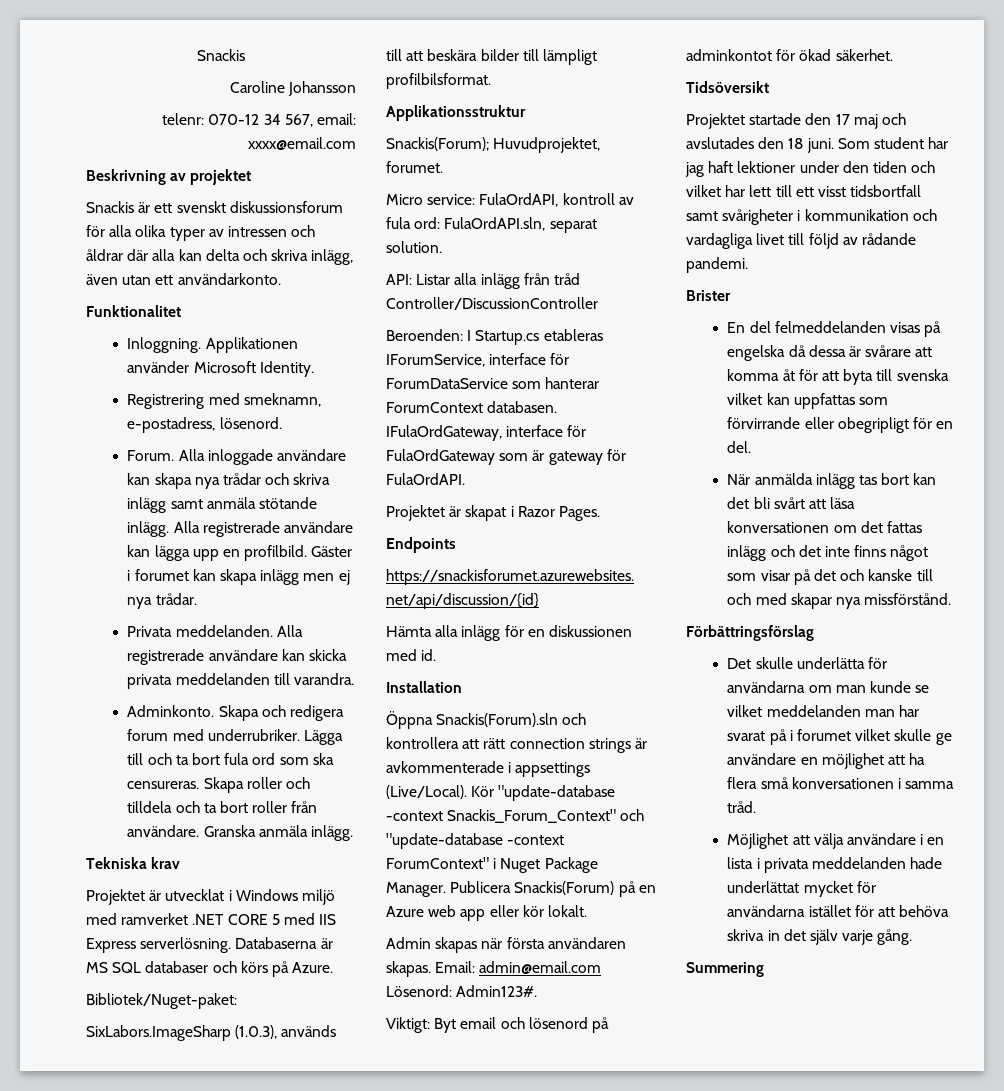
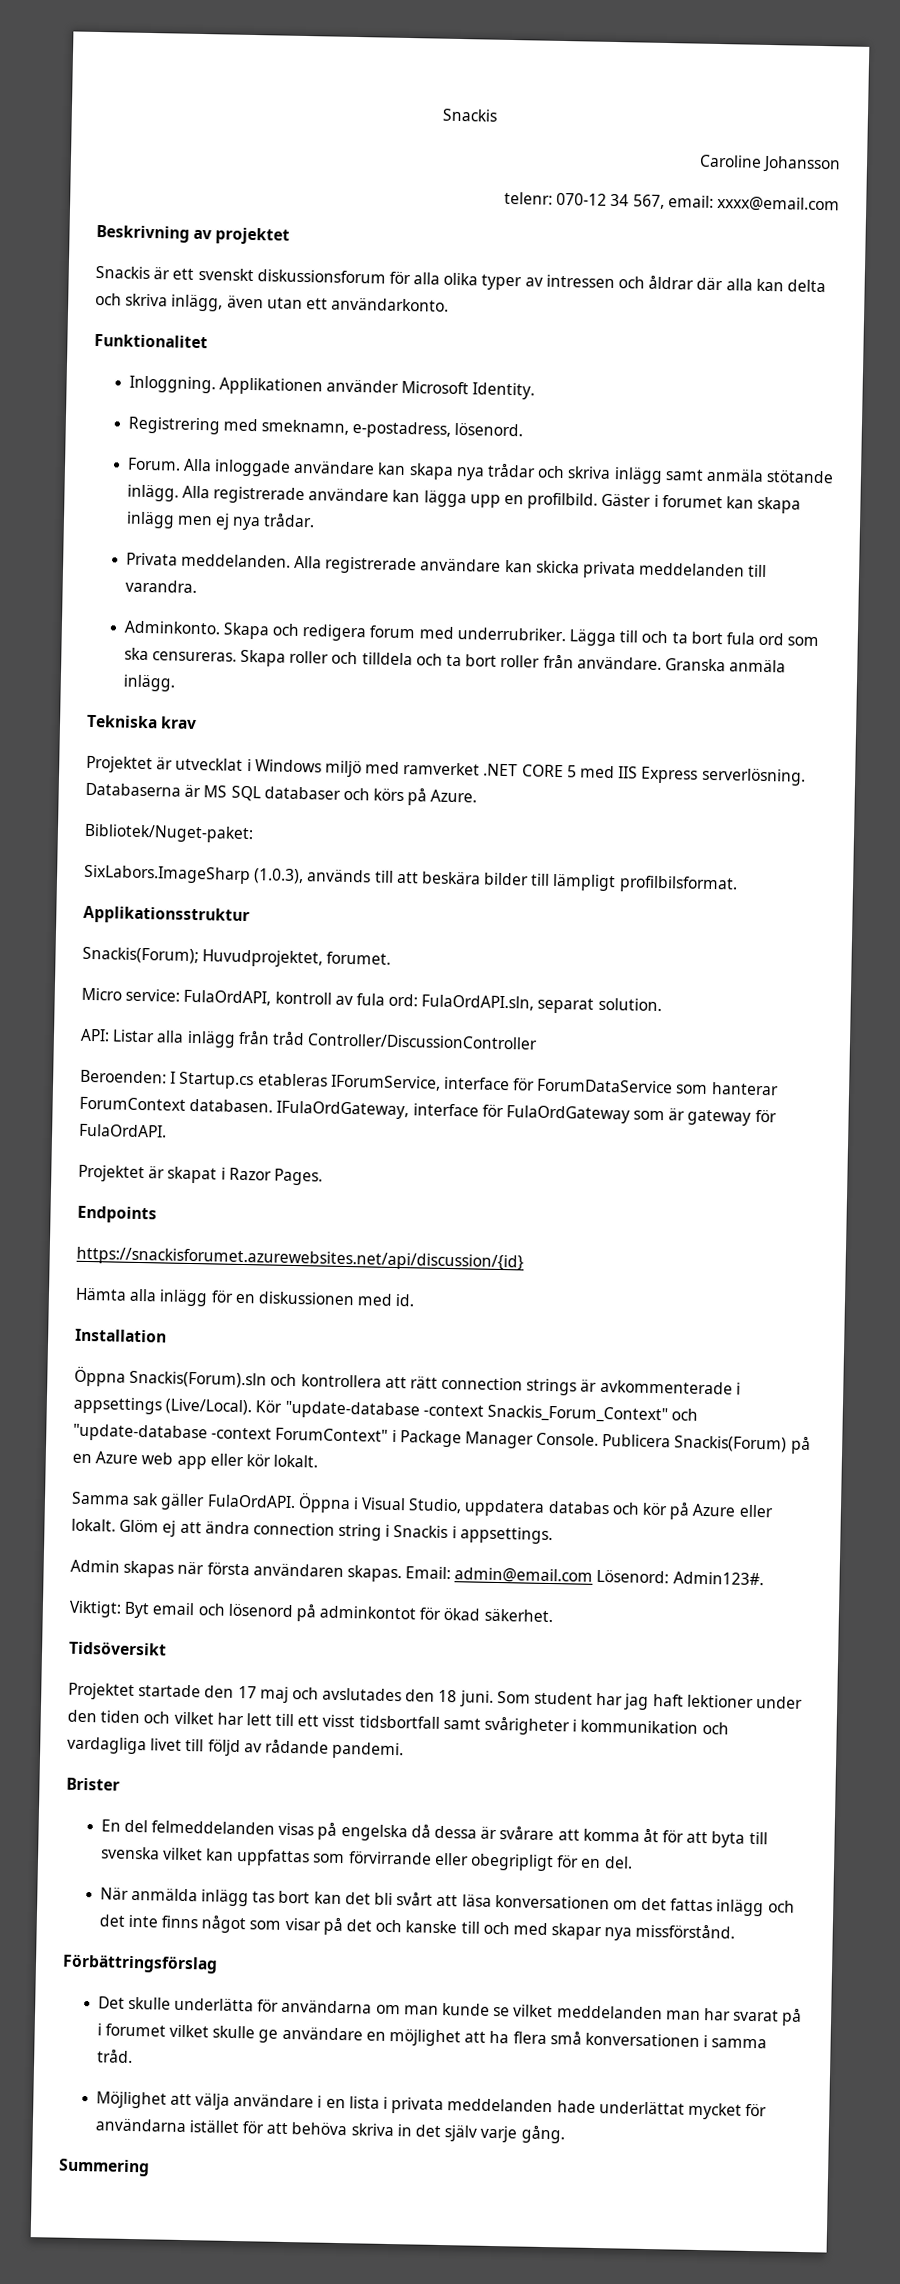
- Kör "update-database -context Snackis_Forum_Context" och "update-database -context ForumContext" i Nuget Package Manager.
+ Kör "update-database -context Snackis_Forum_Context" och "update-database -context ForumContext" i Package Manager Console.
+ Samma sak gäller FulaOrdAPI. Öppna i Visual Studio, uppdatera databas och kör på Azure eller lokalt. Glöm ej att ändra connection string i Snackis i appsettings.

